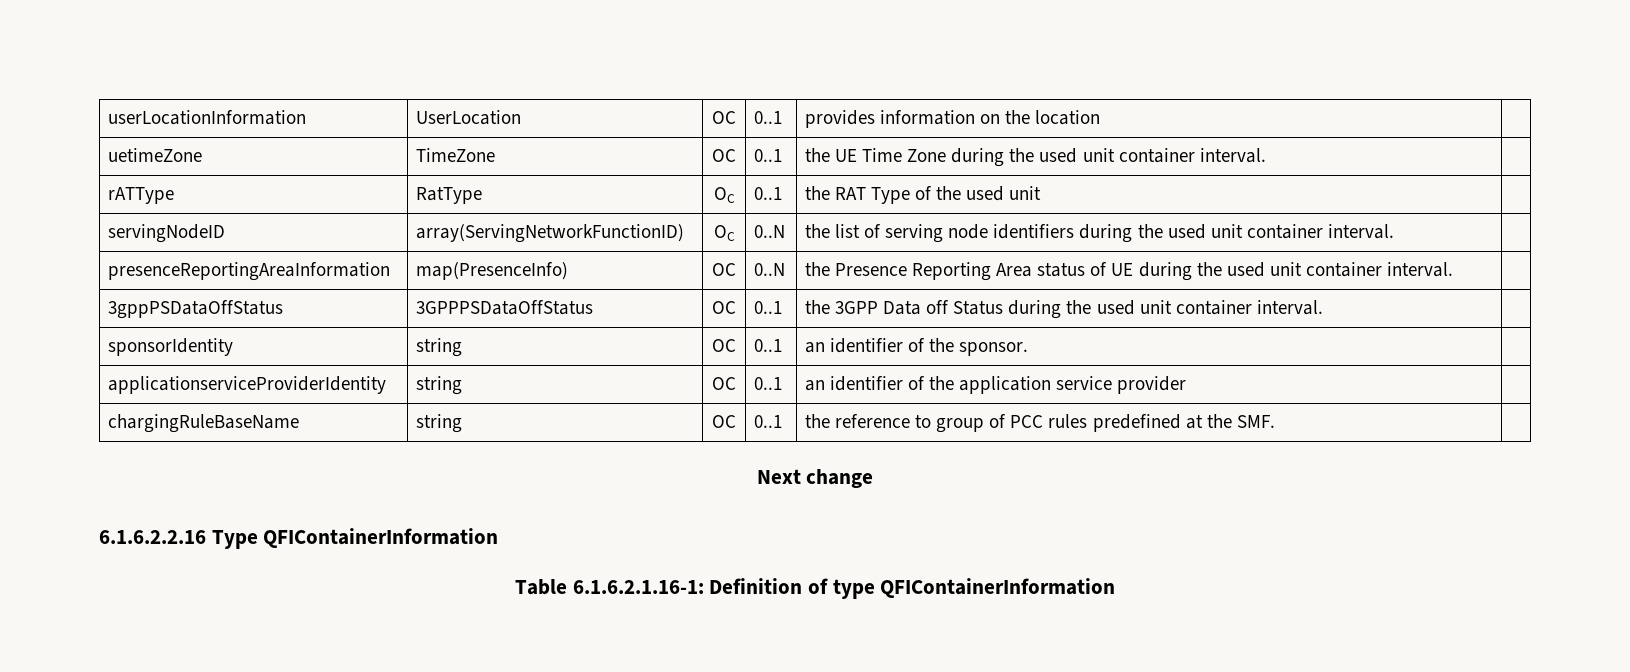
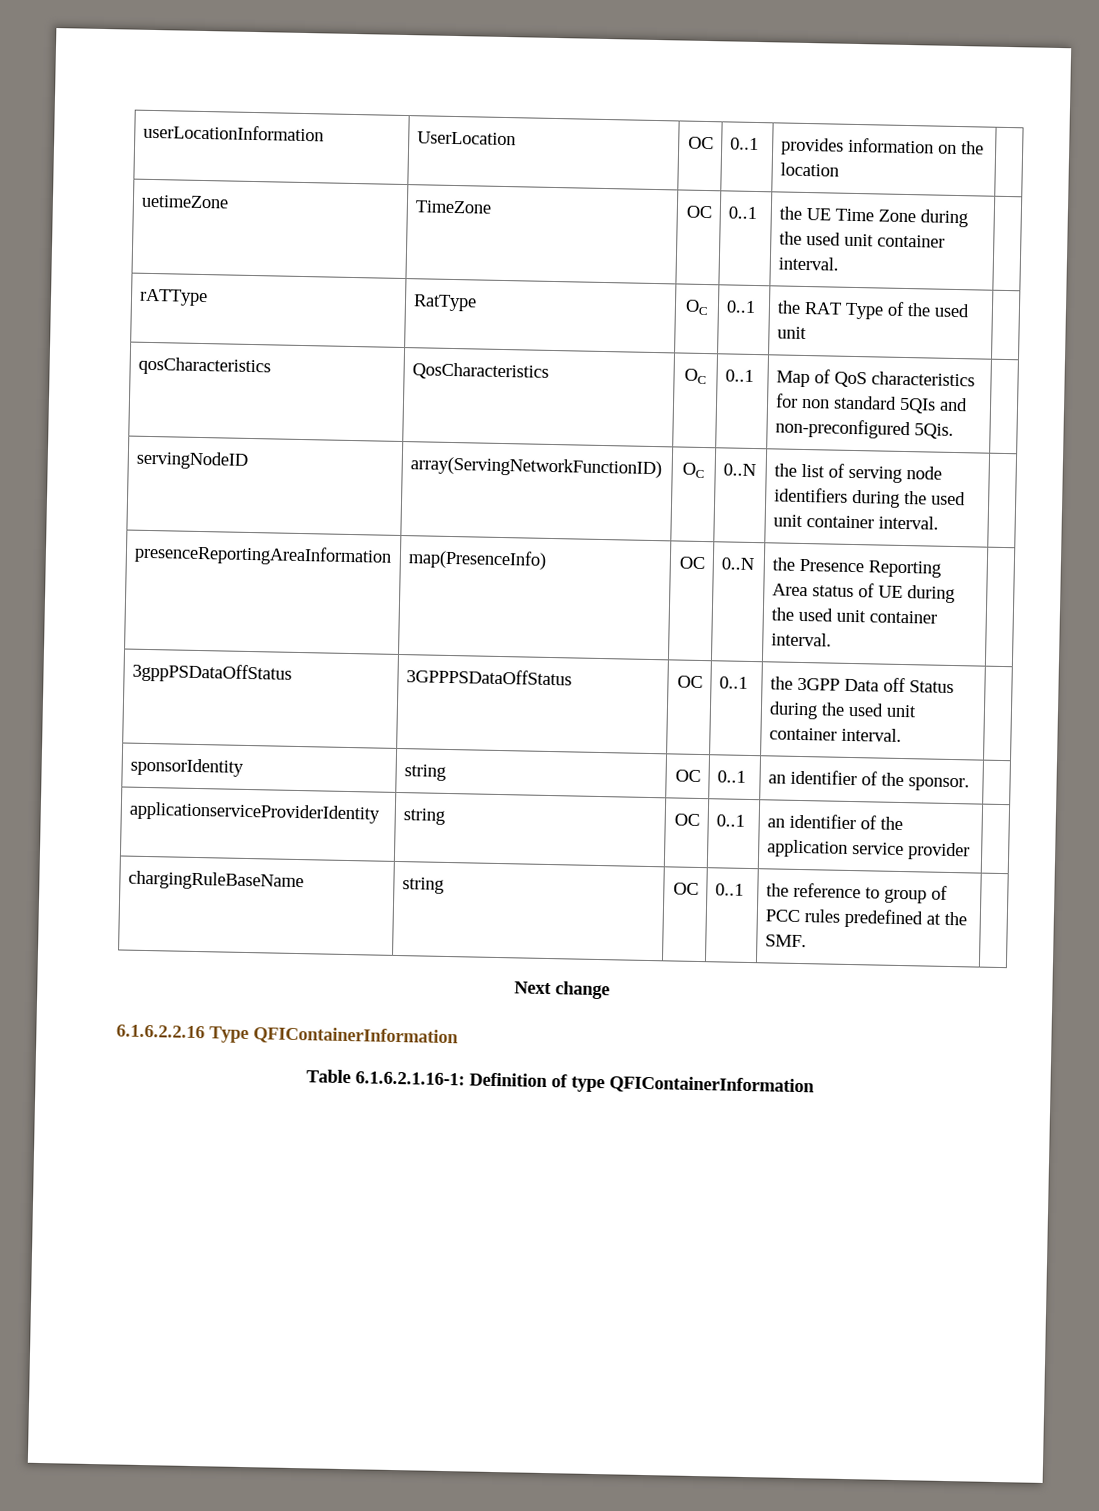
+ qosCharacteristics | QosCharacteristics | OC | 0..1 | Map of QoS characteristics for non standard 5QIs and non-preconfigured 5Qis. |

